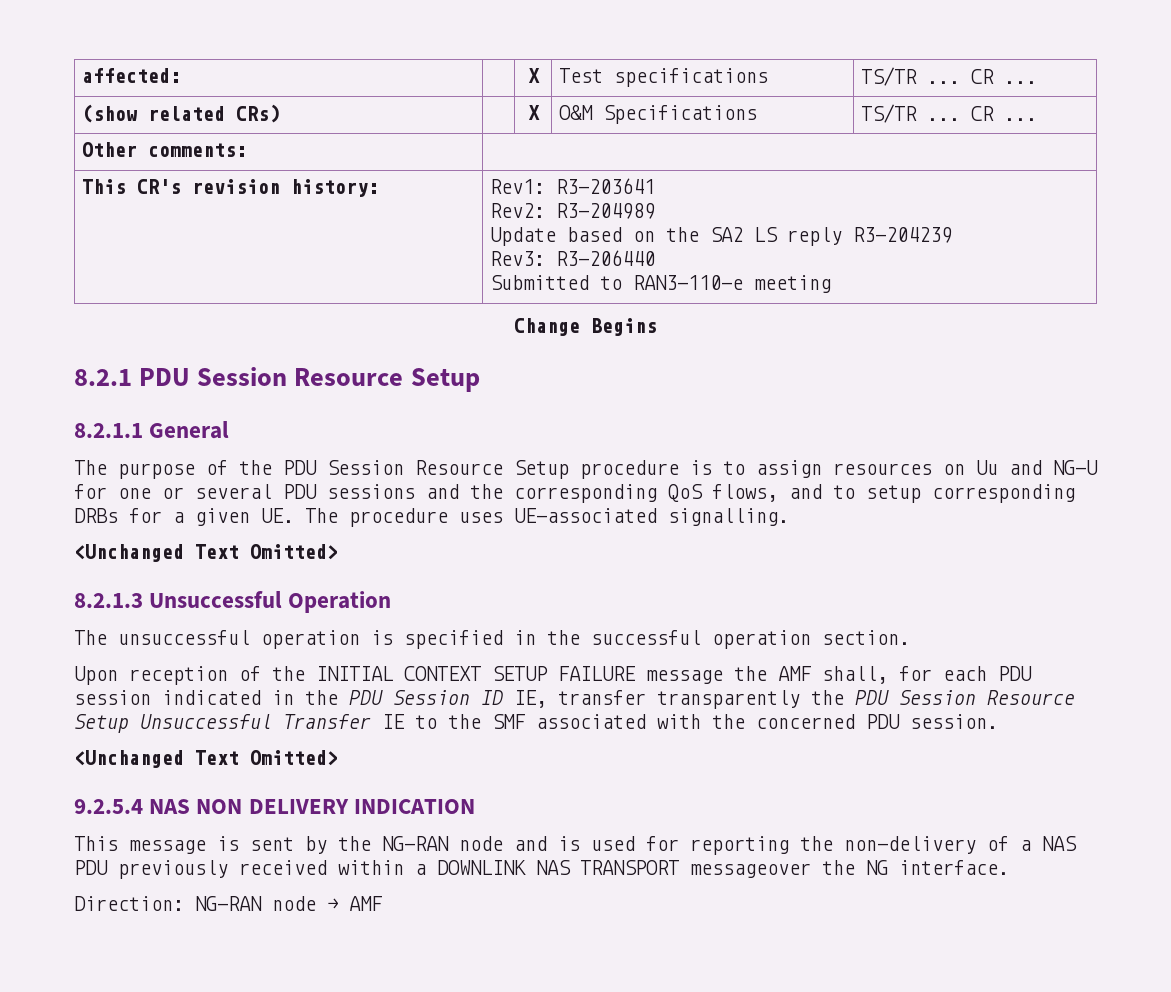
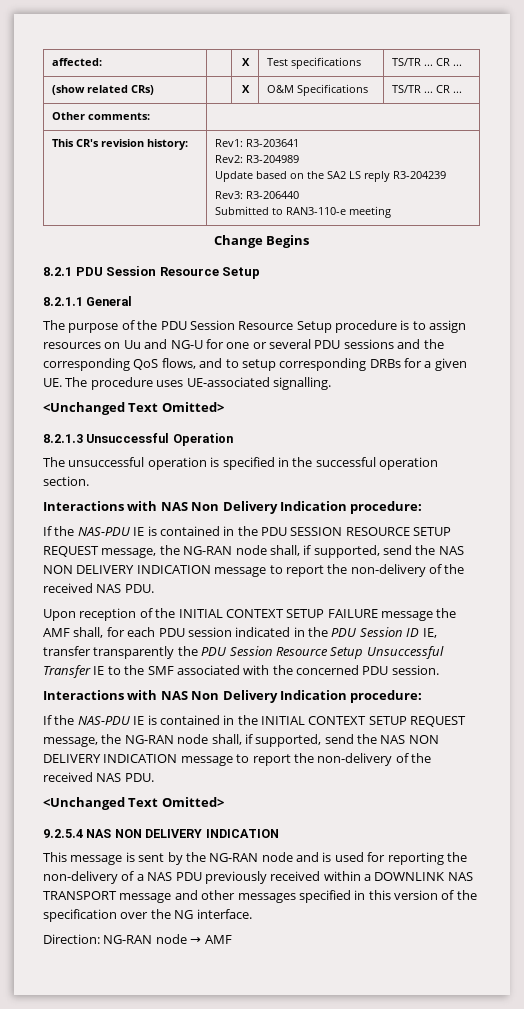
  The unsuccessful operation is specified in the successful operation section.
+ Interactions with NAS Non Delivery Indication procedure:
+ If the NAS-PDU IE is contained in the PDU SESSION RESOURCE SETUP REQUEST message, the NG-RAN node shall, if supported, send the NAS NON DELIVERY INDICATION message to report the non-delivery of the received NAS PDU.
  Upon reception of the INITIAL CONTEXT SETUP FAILURE message the AMF shall, for each PDU session indicated in the PDU Session ID IE, transfer transparently the PDU Session Resource Setup Unsuccessful Transfer IE to the SMF associated with the concerned PDU session.
+ Interactions with NAS Non Delivery Indication procedure:
+ If the NAS-PDU IE is contained in the INITIAL CONTEXT SETUP REQUEST message, the NG-RAN node shall, if supported, send the NAS NON DELIVERY INDICATION message to report the non-delivery of the received NAS PDU.
- This message is sent by the NG-RAN node and is used for reporting the non-delivery of a NAS PDU previously received within a DOWNLINK NAS TRANSPORT messageover the NG interface.
+ This message is sent by the NG-RAN node and is used for reporting the non-delivery of a NAS PDU previously received within a DOWNLINK NAS TRANSPORT message and other messages specified in this version of the specification over the NG interface.

